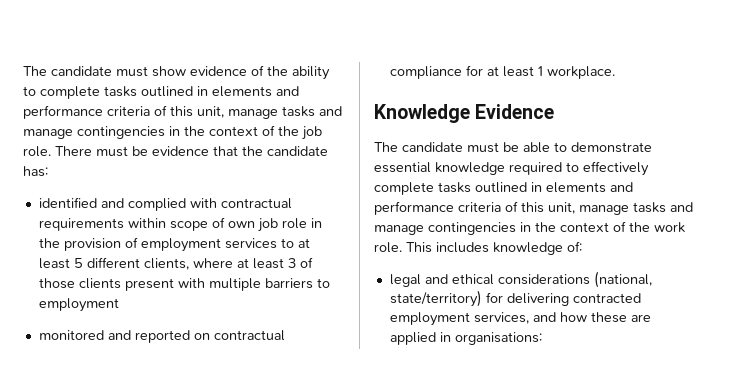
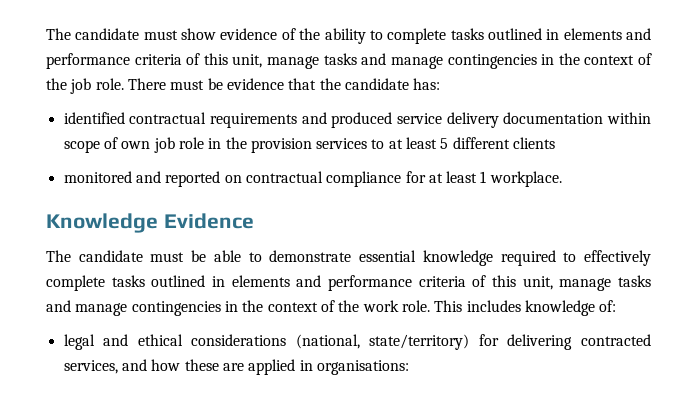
- identified and complied with contractual requirements within scope of own job role in the provision of employment services to at least 5 different clients, where at least 3 of those clients present with multiple barriers to employment
+ identified contractual requirements and produced service delivery documentation within scope of own job role in the provision services to at least 5 different clients
- legal and ethical considerations (national, state/territory) for delivering contracted employment services, and how these are applied in organisations:
+ legal and ethical considerations (national, state/territory) for delivering contracted services, and how these are applied in organisations:

